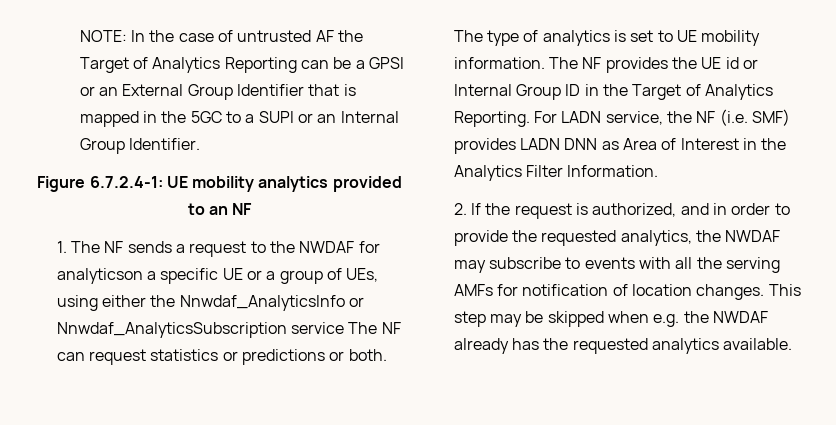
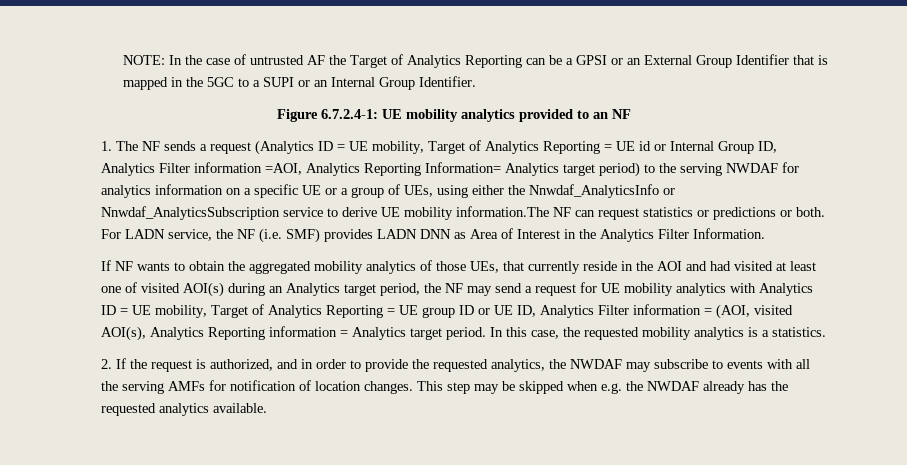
- 1. The NF sends a request to the NWDAF for analyticson a specific UE or a group of UEs, using either the Nnwdaf_AnalyticsInfo or Nnwdaf_AnalyticsSubscription service The NF can request statistics or predictions or both.
+ 1. The NF sends a request (Analytics ID = UE mobility, Target of Analytics Reporting = UE id or Internal Group ID, Analytics Filter information =AOI, Analytics Reporting Information= Analytics target period) to the serving NWDAF for analytics information on a specific UE or a group of UEs, using either the Nnwdaf_AnalyticsInfo or Nnwdaf_AnalyticsSubscription service to derive UE mobility information.The NF can request statistics or predictions or both.
- The type of analytics is set to UE mobility information. The NF provides the UE id or Internal Group ID in the Target of Analytics Reporting.
+ If NF wants to obtain the aggregated mobility analytics of those UEs, that currently reside in the AOI and had visited at least one of visited AOI(s) during an Analytics target period, the NF may send a request for UE mobility analytics with Analytics ID = UE mobility, Target of Analytics Reporting = UE group ID or UE ID, Analytics Filter information = (AOI, visited AOI(s), Analytics Reporting information = Analytics target period. In this case, the requested mobility analytics is a statistics.

